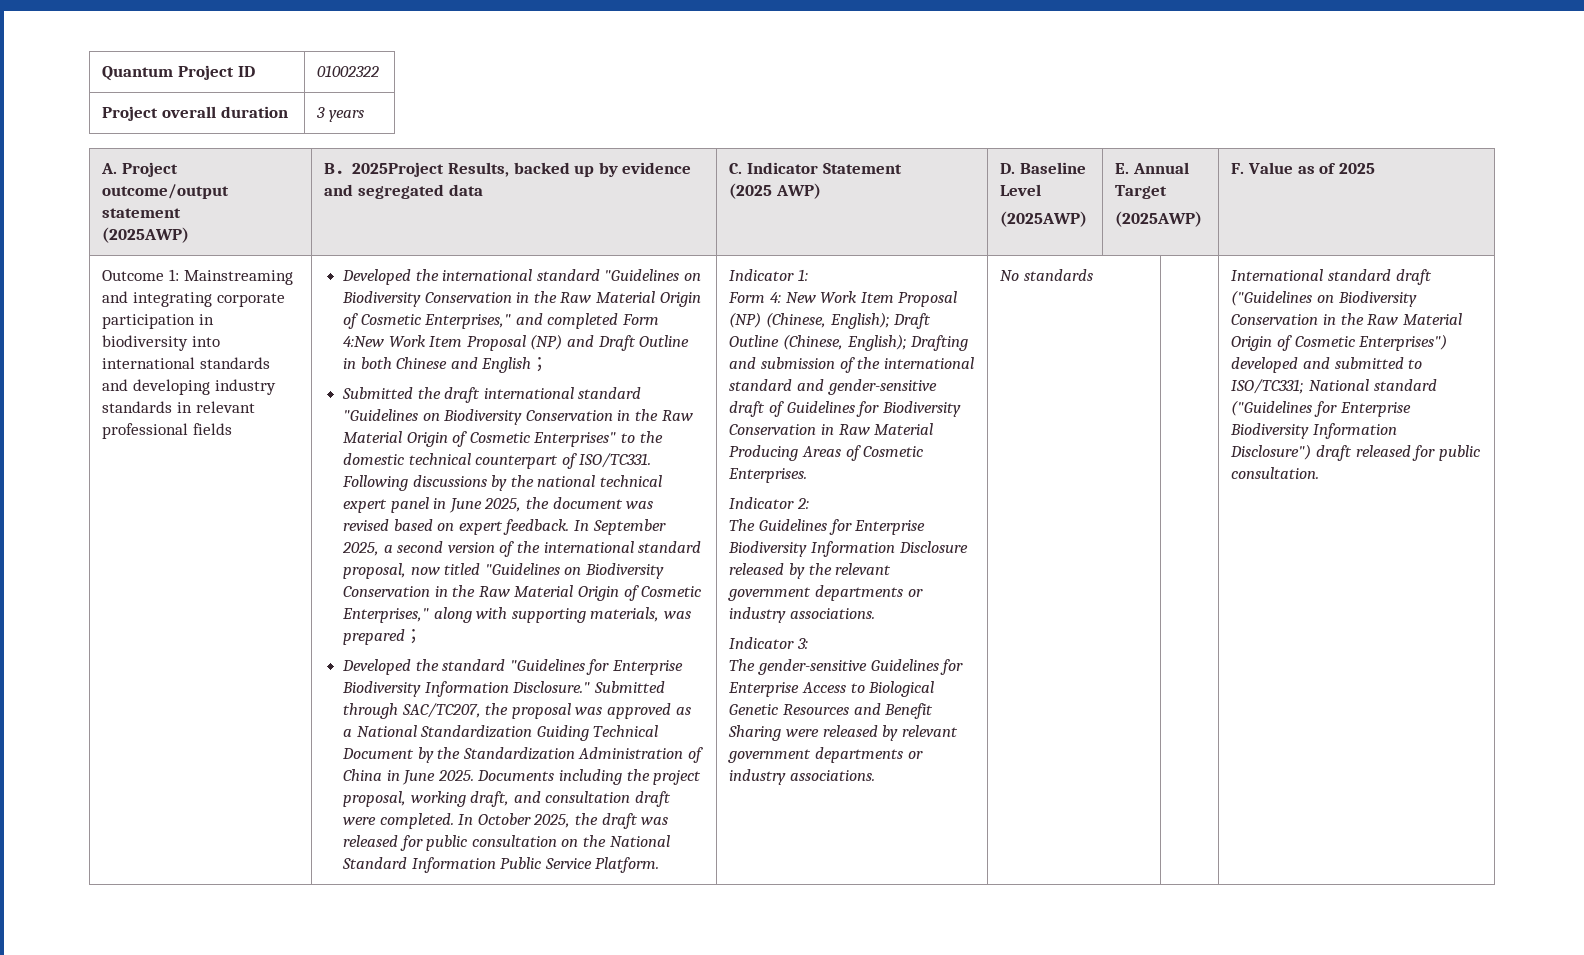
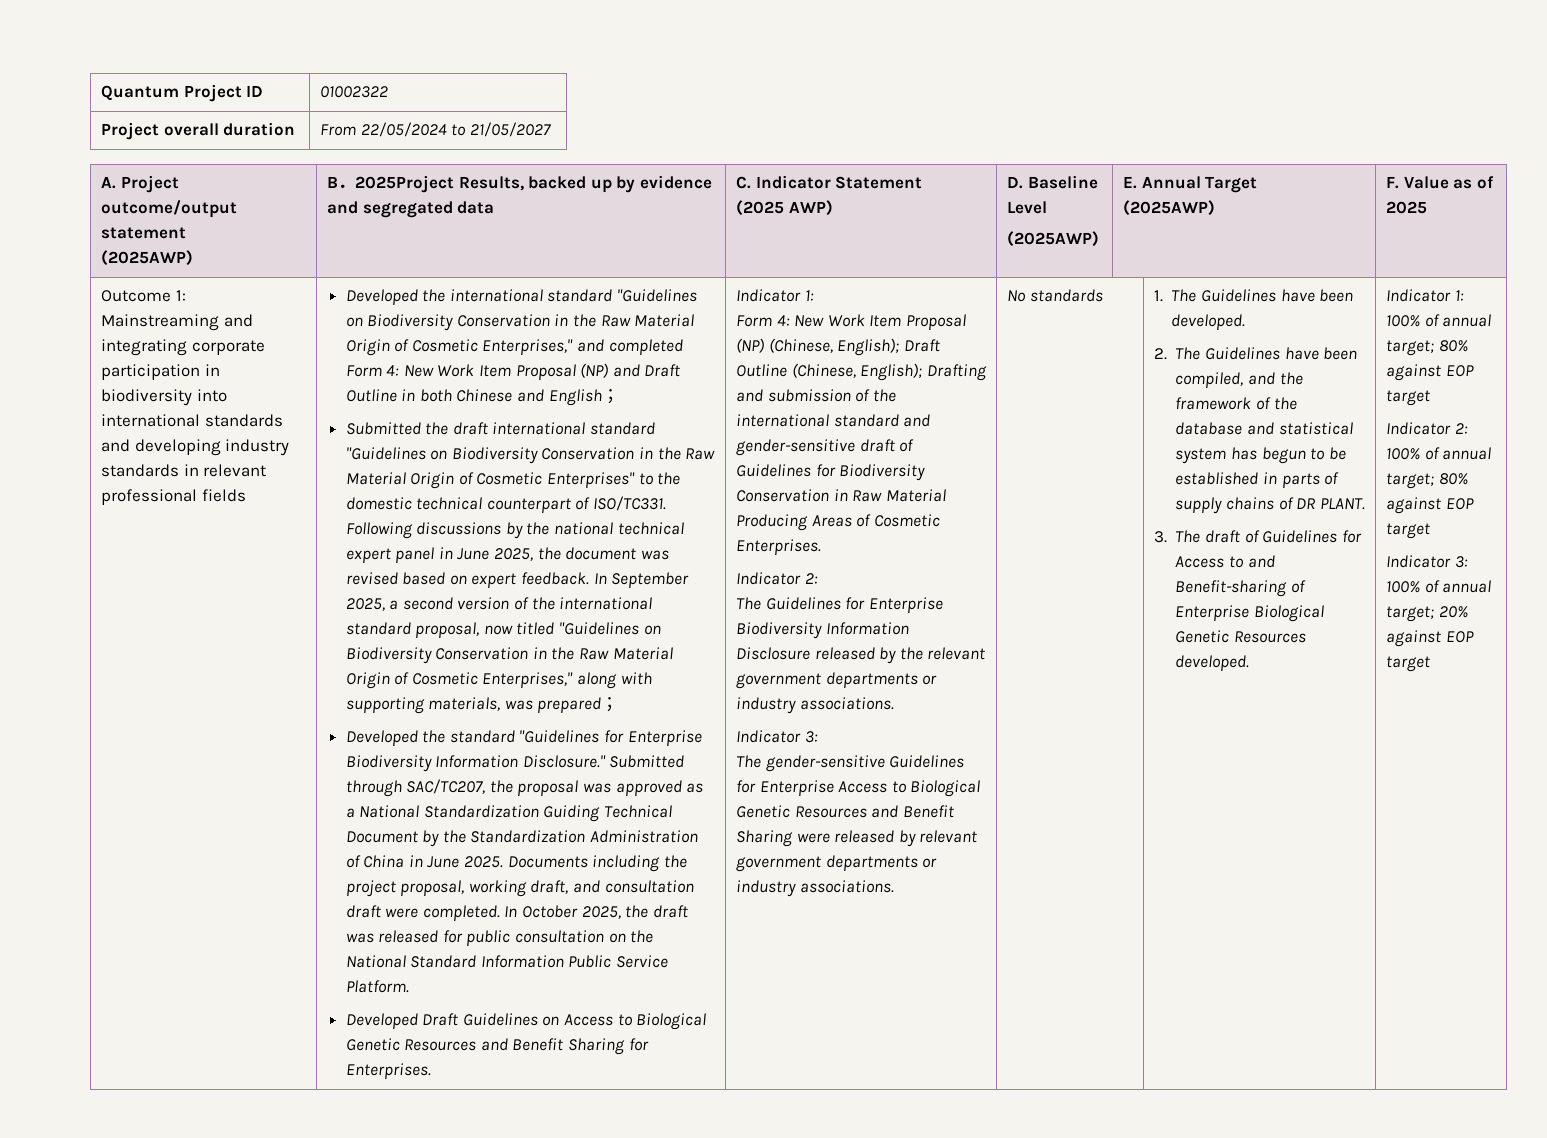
- Project overall duration | 3 years
+ Project overall duration | From 22/05/2024 to 21/05/2027
- Developed the international standard "Guidelines on Biodiversity Conservation in the Raw Material Origin of Cosmetic Enterprises," and completed Form 4:New Work Item Proposal (NP) and Draft Outline in both Chinese and English；
+ Developed the international standard "Guidelines on Biodiversity Conservation in the Raw Material Origin of Cosmetic Enterprises," and completed Form 4: New Work Item Proposal (NP) and Draft Outline in both Chinese and English；
+ Developed Draft Guidelines on Access to Biological Genetic Resources and Benefit Sharing for Enterprises.
- International standard draft ("Guidelines on Biodiversity Conservation in the Raw Material Origin of Cosmetic Enterprises") developed and submitted to ISO/TC331; National standard ("Guidelines for Enterprise Biodiversity Information Disclosure") draft released for public consultation.
+ 1. The Guidelines have been developed.
+ 2. The Guidelines have been compiled, and the framework of the database and statistical system has begun to be established in parts of supply chains of DR PLANT.
+ 3. The draft of Guidelines for Access to and Benefit-sharing of Enterprise Biological Genetic Resources developed. | Indicator 1: 100% of annual target; 80% against EOP target
+ Indicator 2: 100% of annual target; 80% against EOP target
+ Indicator 3: 100% of annual target; 20% against EOP target

